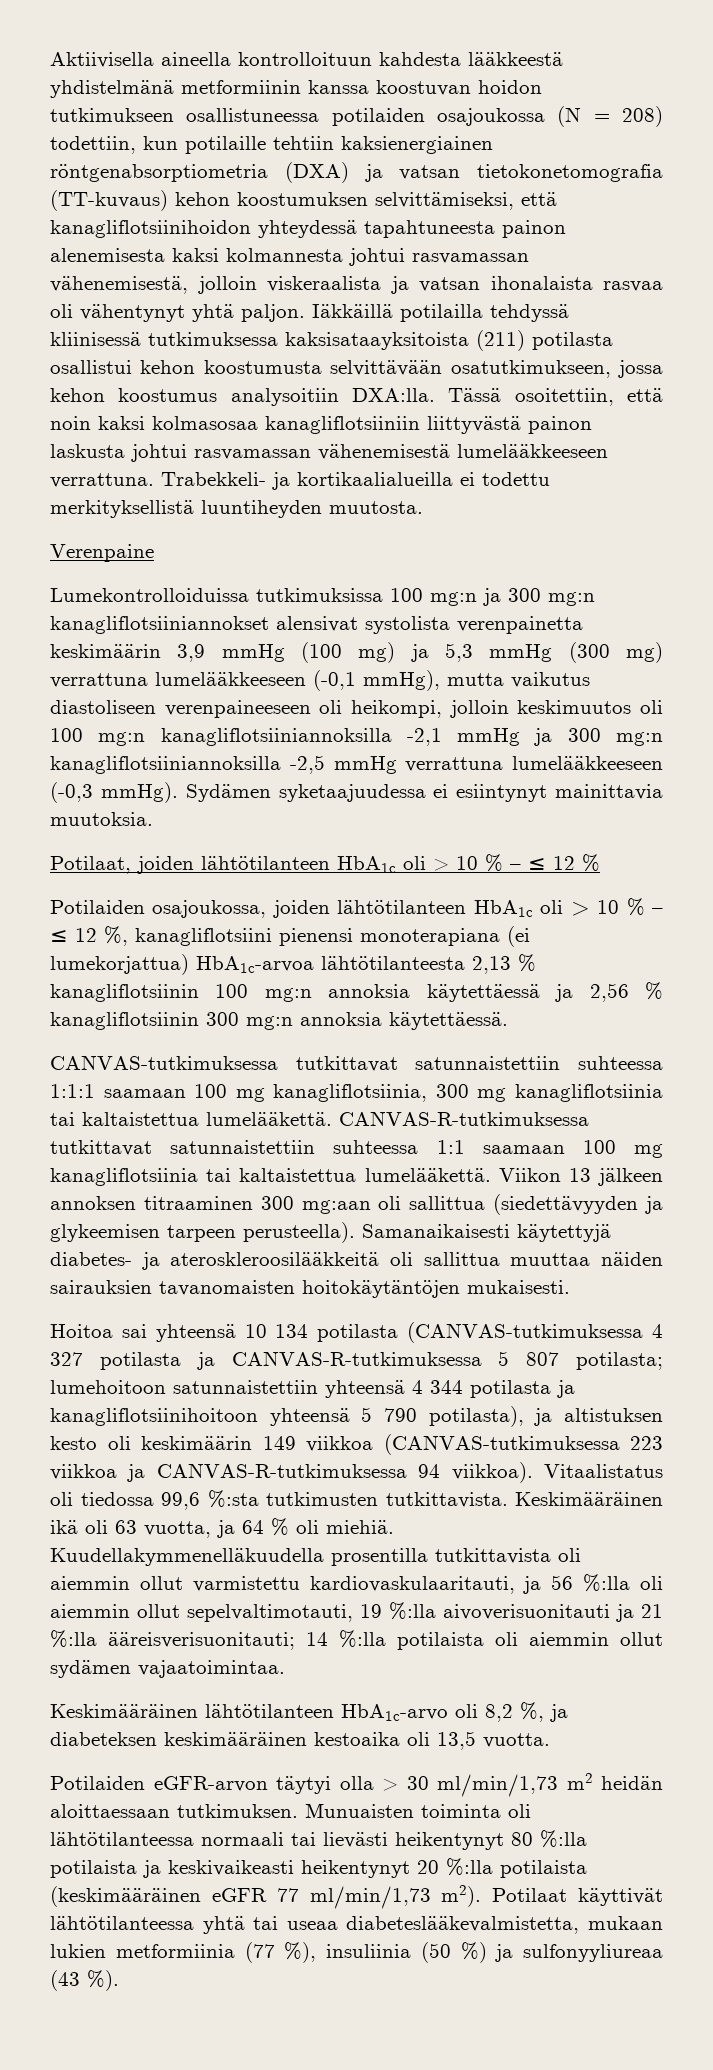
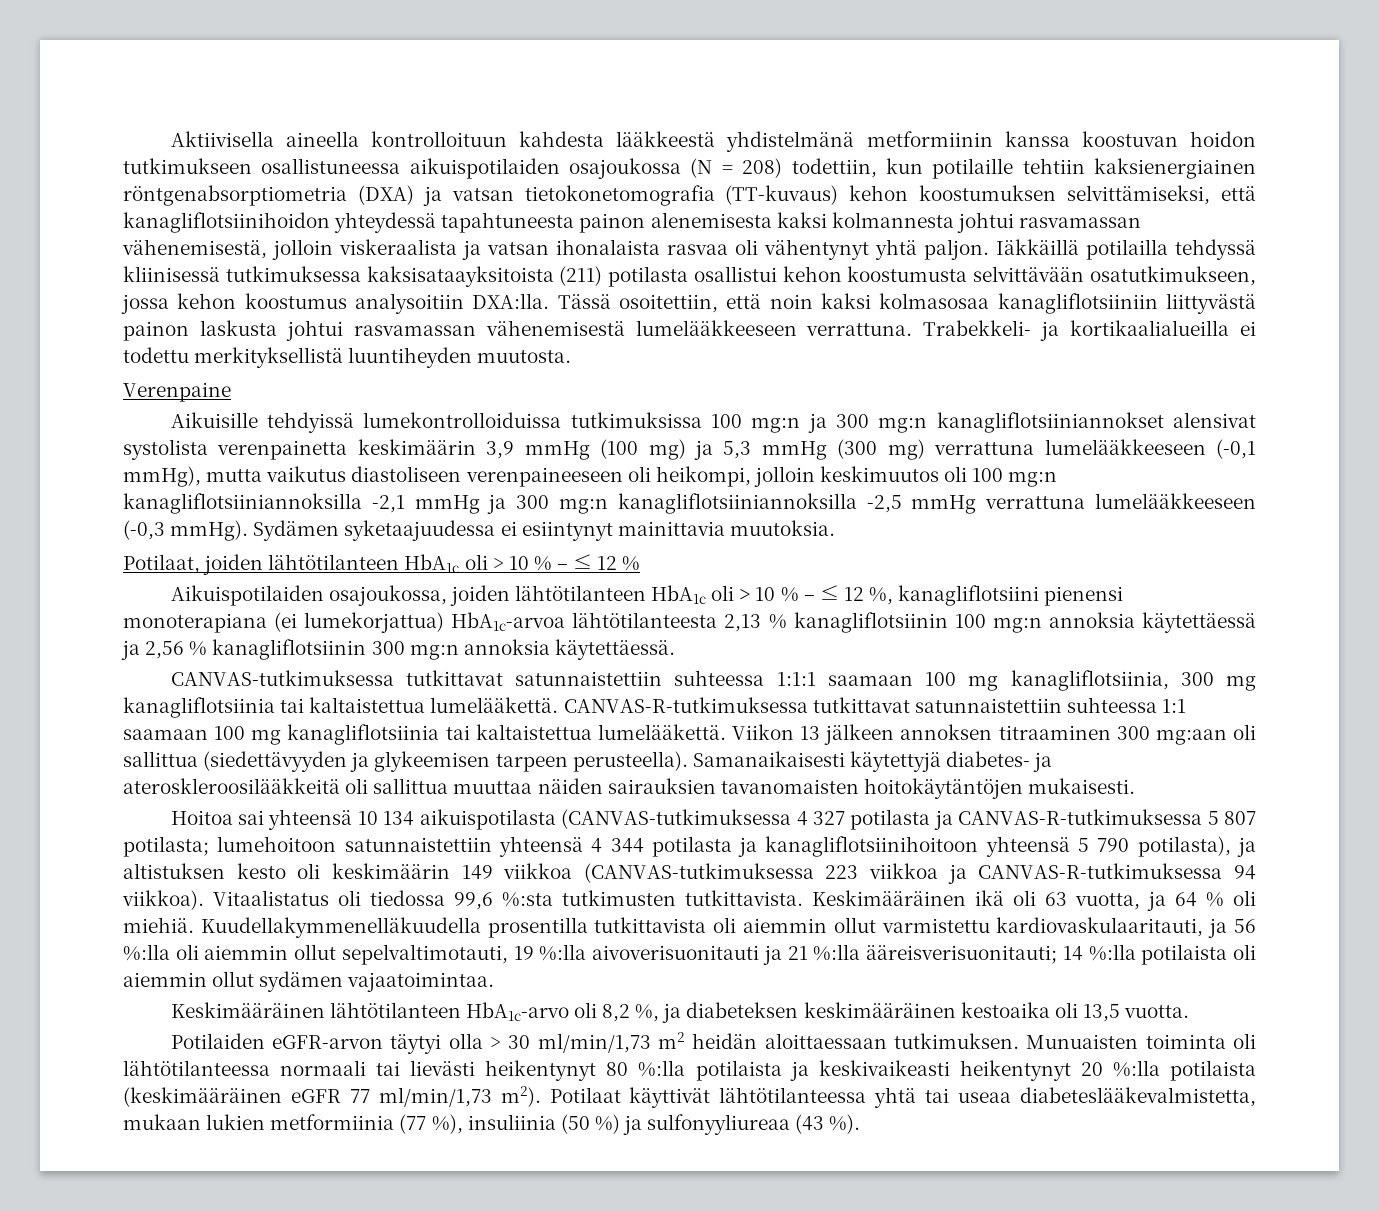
- Aktiivisella aineella kontrolloituun kahdesta lääkkeestä yhdistelmänä metformiinin kanssa koostuvan hoidon tutkimukseen osallistuneessa potilaiden osajoukossa (N = 208) todettiin, kun potilaille tehtiin kaksienergiainen röntgenabsorptiometria (DXA) ja vatsan tietokonetomografia (TT-kuvaus) kehon koostumuksen selvittämiseksi, että kanagliflotsiinihoidon yhteydessä tapahtuneesta painon alenemisesta kaksi kolmannesta johtui rasvamassan vähenemisestä, jolloin viskeraalista ja vatsan ihonalaista rasvaa oli vähentynyt yhtä paljon.
+ Aktiivisella aineella kontrolloituun kahdesta lääkkeestä yhdistelmänä metformiinin kanssa koostuvan hoidon tutkimukseen osallistuneessa aikuispotilaiden osajoukossa (N = 208) todettiin, kun potilaille tehtiin kaksienergiainen röntgenabsorptiometria (DXA) ja vatsan tietokonetomografia (TT-kuvaus) kehon koostumuksen selvittämiseksi, että kanagliflotsiinihoidon yhteydessä tapahtuneesta painon alenemisesta kaksi kolmannesta johtui rasvamassan vähenemisestä, jolloin viskeraalista ja vatsan ihonalaista rasvaa oli vähentynyt yhtä paljon.
- Lumekontrolloiduissa tutkimuksissa 100 mg:n ja 300 mg:n kanagliflotsiiniannokset alensivat systolista verenpainetta keskimäärin 3,9 mmHg (100 mg) ja 5,3 mmHg (300 mg) verrattuna lumelääkkeeseen (-0,1 mmHg), mutta vaikutus diastoliseen verenpaineeseen oli heikompi, jolloin keskimuutos oli 100 mg:n kanagliflotsiiniannoksilla -2,1 mmHg ja 300 mg:n kanagliflotsiiniannoksilla -2,5 mmHg verrattuna lumelääkkeeseen (-0,3 mmHg).
+ Aikuisille tehdyissä lumekontrolloiduissa tutkimuksissa 100 mg:n ja 300 mg:n kanagliflotsiiniannokset alensivat systolista verenpainetta keskimäärin 3,9 mmHg (100 mg) ja 5,3 mmHg (300 mg) verrattuna lumelääkkeeseen (-0,1 mmHg), mutta vaikutus diastoliseen verenpaineeseen oli heikompi, jolloin keskimuutos oli 100 mg:n kanagliflotsiiniannoksilla -2,1 mmHg ja 300 mg:n kanagliflotsiiniannoksilla -2,5 mmHg verrattuna lumelääkkeeseen (-0,3 mmHg).
- Potilaiden osajoukossa, joiden lähtötilanteen HbA1c oli > 10 % – ≤ 12 %, kanagliflotsiini pienensi monoterapiana (ei lumekorjattua) HbA1c-arvoa lähtötilanteesta 2,13 % kanagliflotsiinin 100 mg:n annoksia käytettäessä ja 2,56 % kanagliflotsiinin 300 mg:n annoksia käytettäessä.
+ Aikuispotilaiden osajoukossa, joiden lähtötilanteen HbA1c oli > 10 % – ≤ 12 %, kanagliflotsiini pienensi monoterapiana (ei lumekorjattua) HbA1c-arvoa lähtötilanteesta 2,13 % kanagliflotsiinin 100 mg:n annoksia käytettäessä ja 2,56 % kanagliflotsiinin 300 mg:n annoksia käytettäessä.
- Hoitoa sai yhteensä 10 134 potilasta (CANVAS-tutkimuksessa 4 327 potilasta ja CANVAS-R-tutkimuksessa 5 807 potilasta; lumehoitoon satunnaistettiin yhteensä 4 344 potilasta ja kanagliflotsiinihoitoon yhteensä 5 790 potilasta), ja altistuksen kesto oli keskimäärin 149 viikkoa (CANVAS-tutkimuksessa 223 viikkoa ja CANVAS-R-tutkimuksessa 94 viikkoa).
+ Hoitoa sai yhteensä 10 134 aikuispotilasta (CANVAS-tutkimuksessa 4 327 potilasta ja CANVAS-R-tutkimuksessa 5 807 potilasta; lumehoitoon satunnaistettiin yhteensä 4 344 potilasta ja kanagliflotsiinihoitoon yhteensä 5 790 potilasta), ja altistuksen kesto oli keskimäärin 149 viikkoa (CANVAS-tutkimuksessa 223 viikkoa ja CANVAS-R-tutkimuksessa 94 viikkoa).

